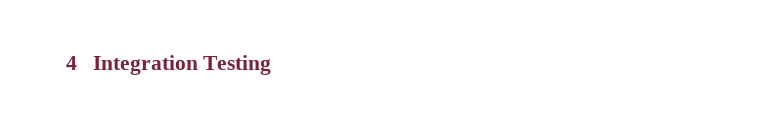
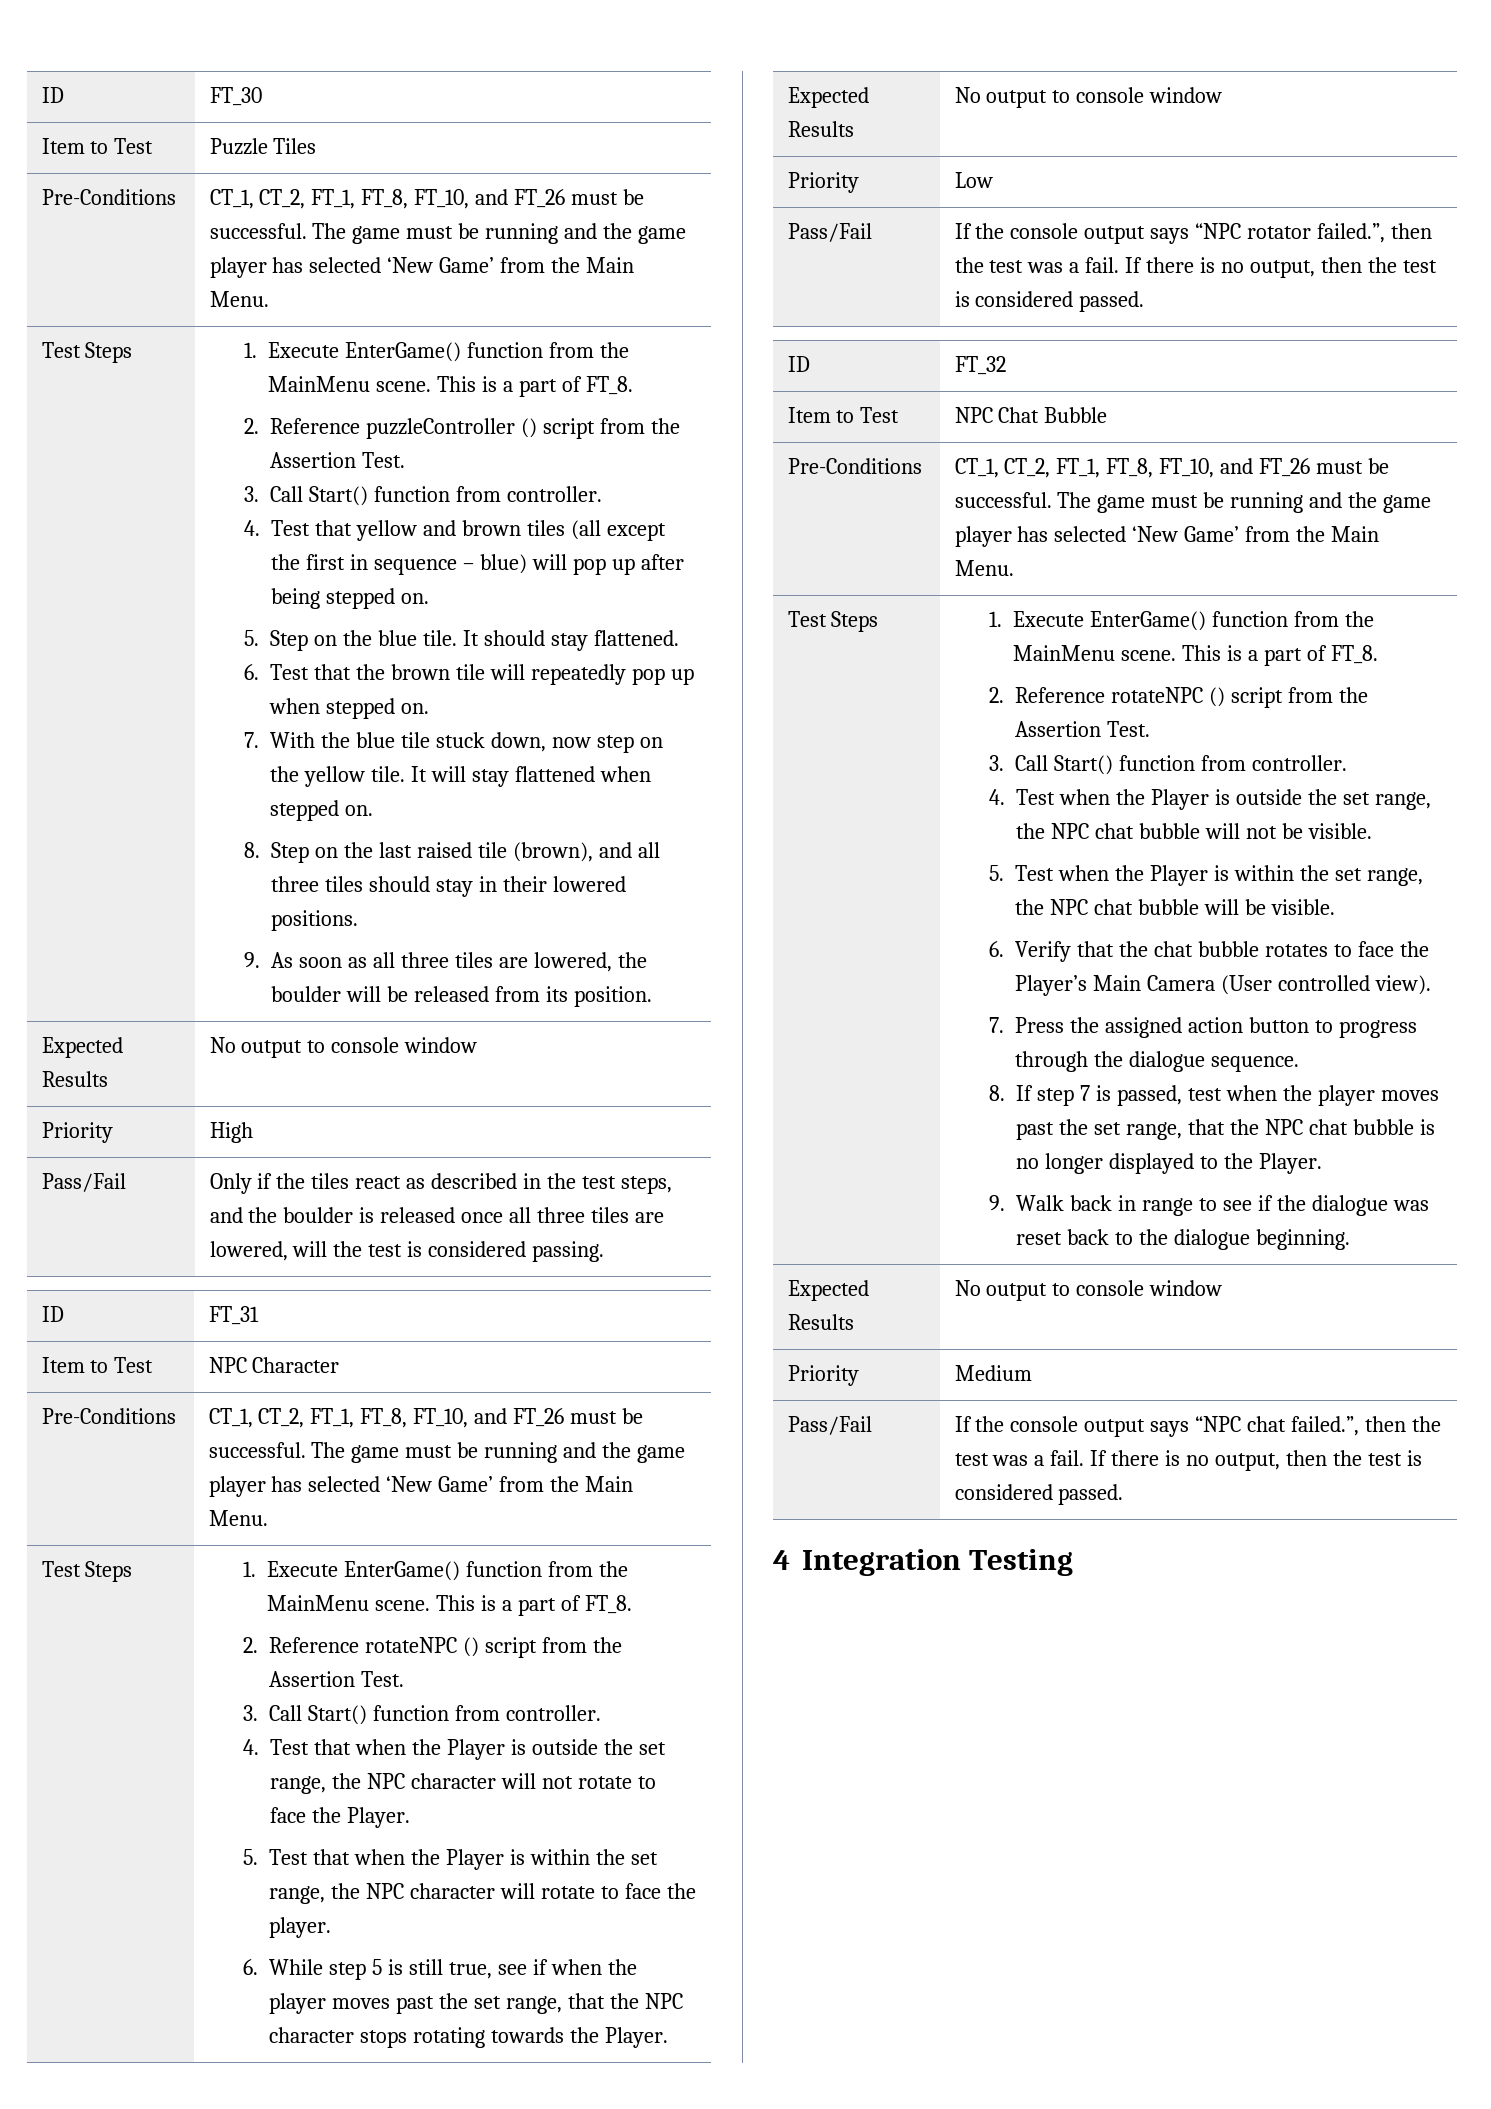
+ ID | FT_30
+ Item to Test | Puzzle Tiles
+ Pre-Conditions | CT_1, CT_2, FT_1, FT_8, FT_10, and FT_26 must be successful. The game must be running and the game player has selected ‘New Game’ from the Main Menu.
+ Test Steps | 1. Execute EnterGame() function from the MainMenu scene. This is a part of FT_8.
+ 2. Reference puzzleController () script from the Assertion Test.
+ 3. Call Start() function from controller.
+ 4. Test that yellow and brown tiles (all except the first in sequence – blue) will pop up after being stepped on.
+ 5. Step on the blue tile. It should stay flattened.
+ 6. Test that the brown tile will repeatedly pop up when stepped on.
+ 7. With the blue tile stuck down, now step on the yellow tile. It will stay flattened when stepped on.
+ 8. Step on the last raised tile (brown), and all three tiles should stay in their lowered positions.
+ 9. As soon as all three tiles are lowered, the boulder will be released from its position.
+ Expected Results | No output to console window
+ Priority | High
+ Pass/Fail | Only if the tiles react as described in the test steps, and the boulder is released once all three tiles are lowered, will the test is considered passing.
+ ID | FT_31
+ Item to Test | NPC Character
+ Pre-Conditions | CT_1, CT_2, FT_1, FT_8, FT_10, and FT_26 must be successful. The game must be running and the game player has selected ‘New Game’ from the Main Menu.
+ Test Steps | 1. Execute EnterGame() function from the MainMenu scene. This is a part of FT_8.
+ 2. Reference rotateNPC () script from the Assertion Test.
+ 3. Call Start() function from controller.
+ 4. Test that when the Player is outside the set range, the NPC character will not rotate to face the Player.
+ 5. Test that when the Player is within the set range, the NPC character will rotate to face the player.
+ 6. While step 5 is still true, see if when the player moves past the set range, that the NPC character stops rotating towards the Player.
+ Expected Results | No output to console window
+ Priority | Low
+ Pass/Fail | If the console output says “NPC rotator failed.”, then the test was a fail. If there is no output, then the test is considered passed.
+ ID | FT_32
+ Item to Test | NPC Chat Bubble
+ Pre-Conditions | CT_1, CT_2, FT_1, FT_8, FT_10, and FT_26 must be successful. The game must be running and the game player has selected ‘New Game’ from the Main Menu.
+ Test Steps | 1. Execute EnterGame() function from the MainMenu scene. This is a part of FT_8.
+ 2. Reference rotateNPC () script from the Assertion Test.
+ 3. Call Start() function from controller.
+ 4. Test when the Player is outside the set range, the NPC chat bubble will not be visible.
+ 5. Test when the Player is within the set range, the NPC chat bubble will be visible.
+ 6. Verify that the chat bubble rotates to face the Player’s Main Camera (User controlled view).
+ 7. Press the assigned action button to progress through the dialogue sequence.
+ 8. If step 7 is passed, test when the player moves past the set range, that the NPC chat bubble is no longer displayed to the Player.
+ 9. Walk back in range to see if the dialogue was reset back to the dialogue beginning.
+ Expected Results | No output to console window
+ Priority | Medium
+ Pass/Fail | If the console output says “NPC chat failed.”, then the test was a fail. If there is no output, then the test is considered passed.

